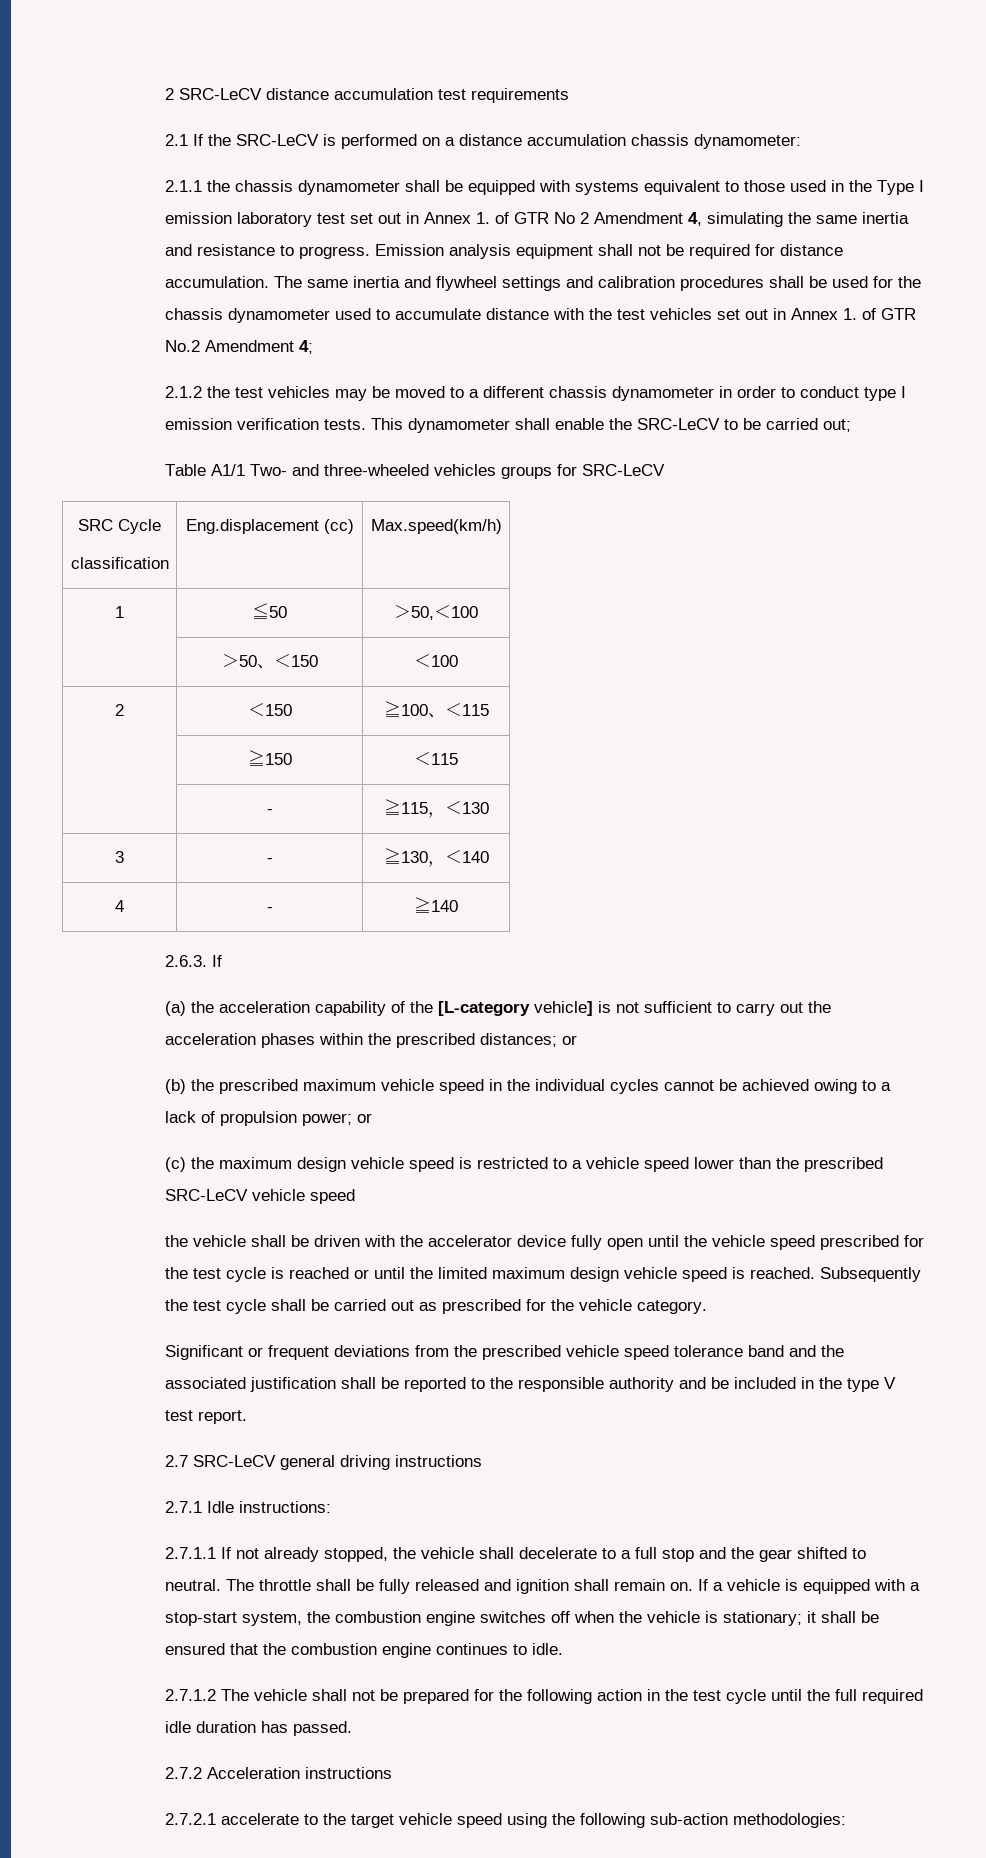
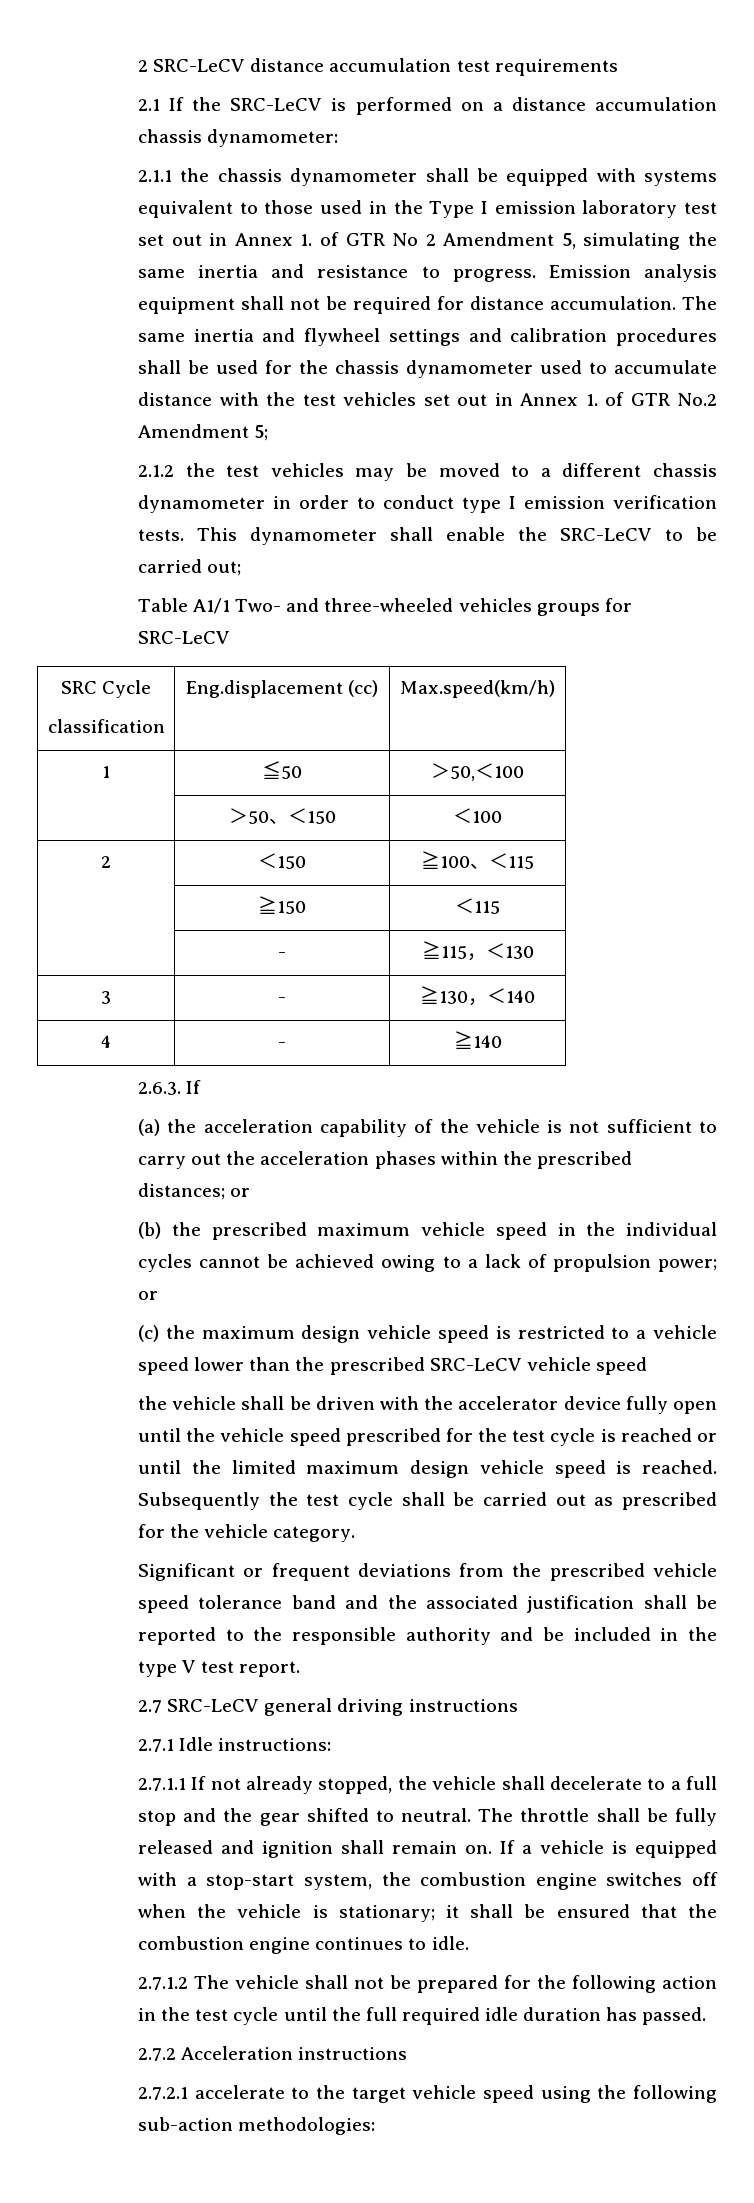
- 2.1.1 the chassis dynamometer shall be equipped with systems equivalent to those used in the Type I emission laboratory test set out in Annex 1. of GTR No 2 Amendment 4, simulating the same inertia and resistance to progress.
+ 2.1.1 the chassis dynamometer shall be equipped with systems equivalent to those used in the Type I emission laboratory test set out in Annex 1. of GTR No 2 Amendment 5, simulating the same inertia and resistance to progress.
- The same inertia and flywheel settings and calibration procedures shall be used for the chassis dynamometer used to accumulate distance with the test vehicles set out in Annex 1. of GTR No.2 Amendment 4;
+ The same inertia and flywheel settings and calibration procedures shall be used for the chassis dynamometer used to accumulate distance with the test vehicles set out in Annex 1. of GTR No.2 Amendment 5;
- (a) the acceleration capability of the [L-category vehicle] is not sufficient to carry out the acceleration phases within the prescribed distances; or
+ (a) the acceleration capability of the vehicle is not sufficient to carry out the acceleration phases within the prescribed distances; or

